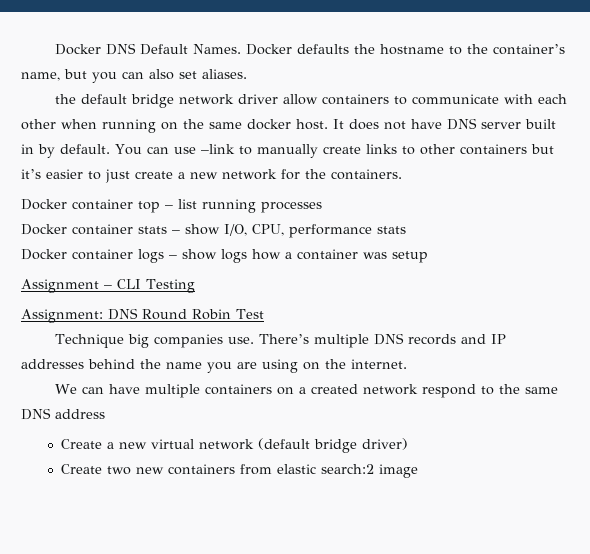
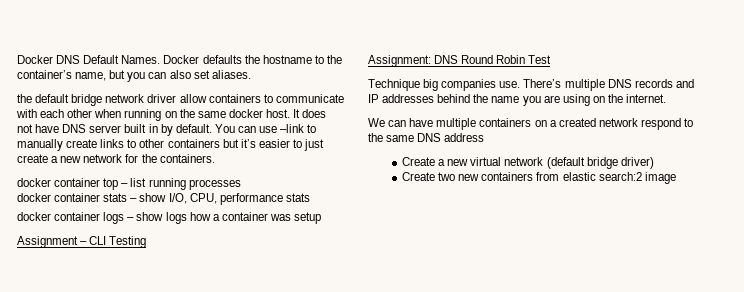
- Docker container top – list running processes
+ docker container top – list running processes
- Docker container stats – show I/O, CPU, performance stats
+ docker container stats – show I/O, CPU, performance stats
- Docker container logs – show logs how a container was setup
+ docker container logs – show logs how a container was setup

